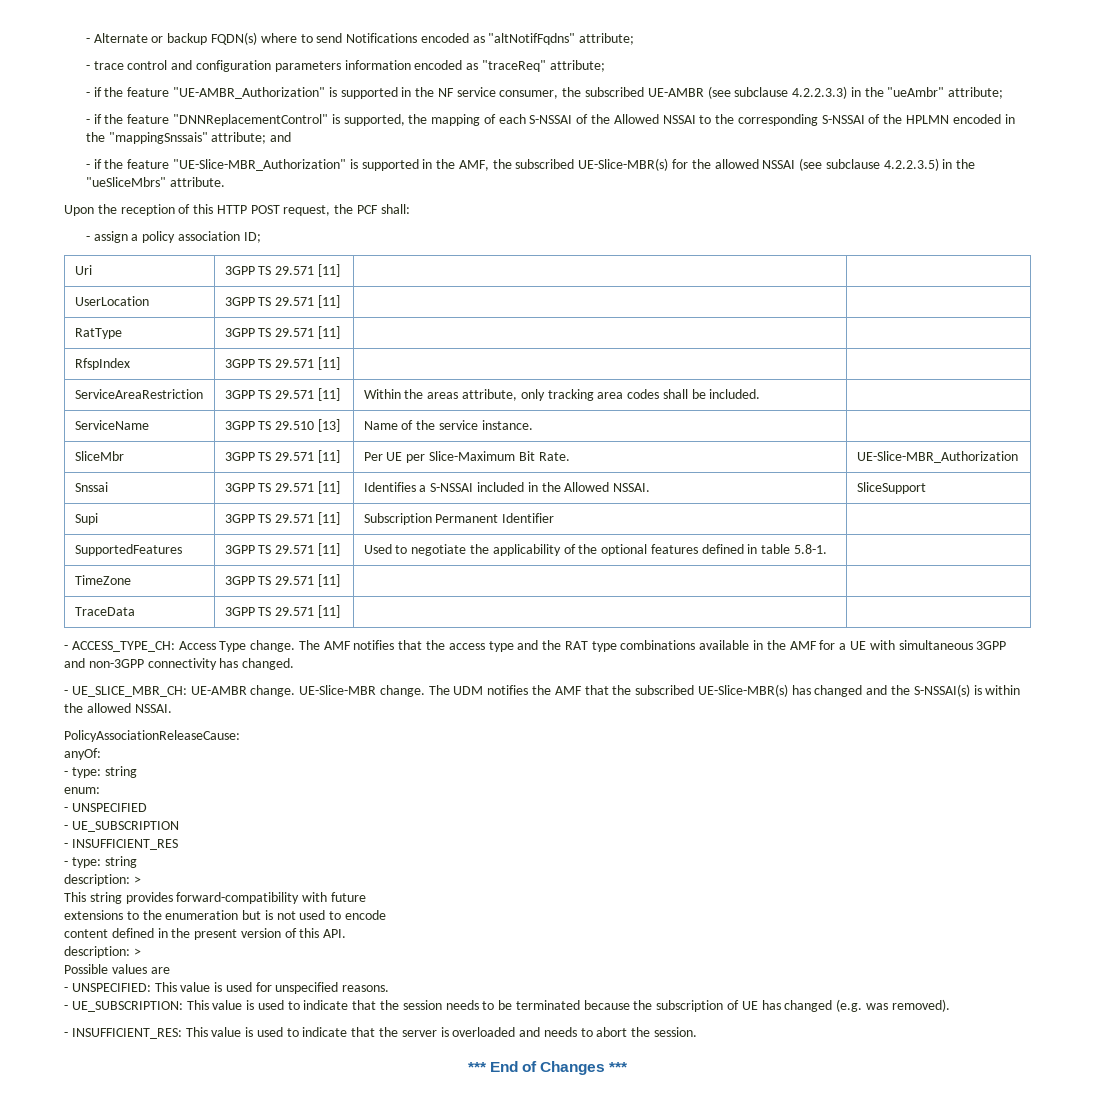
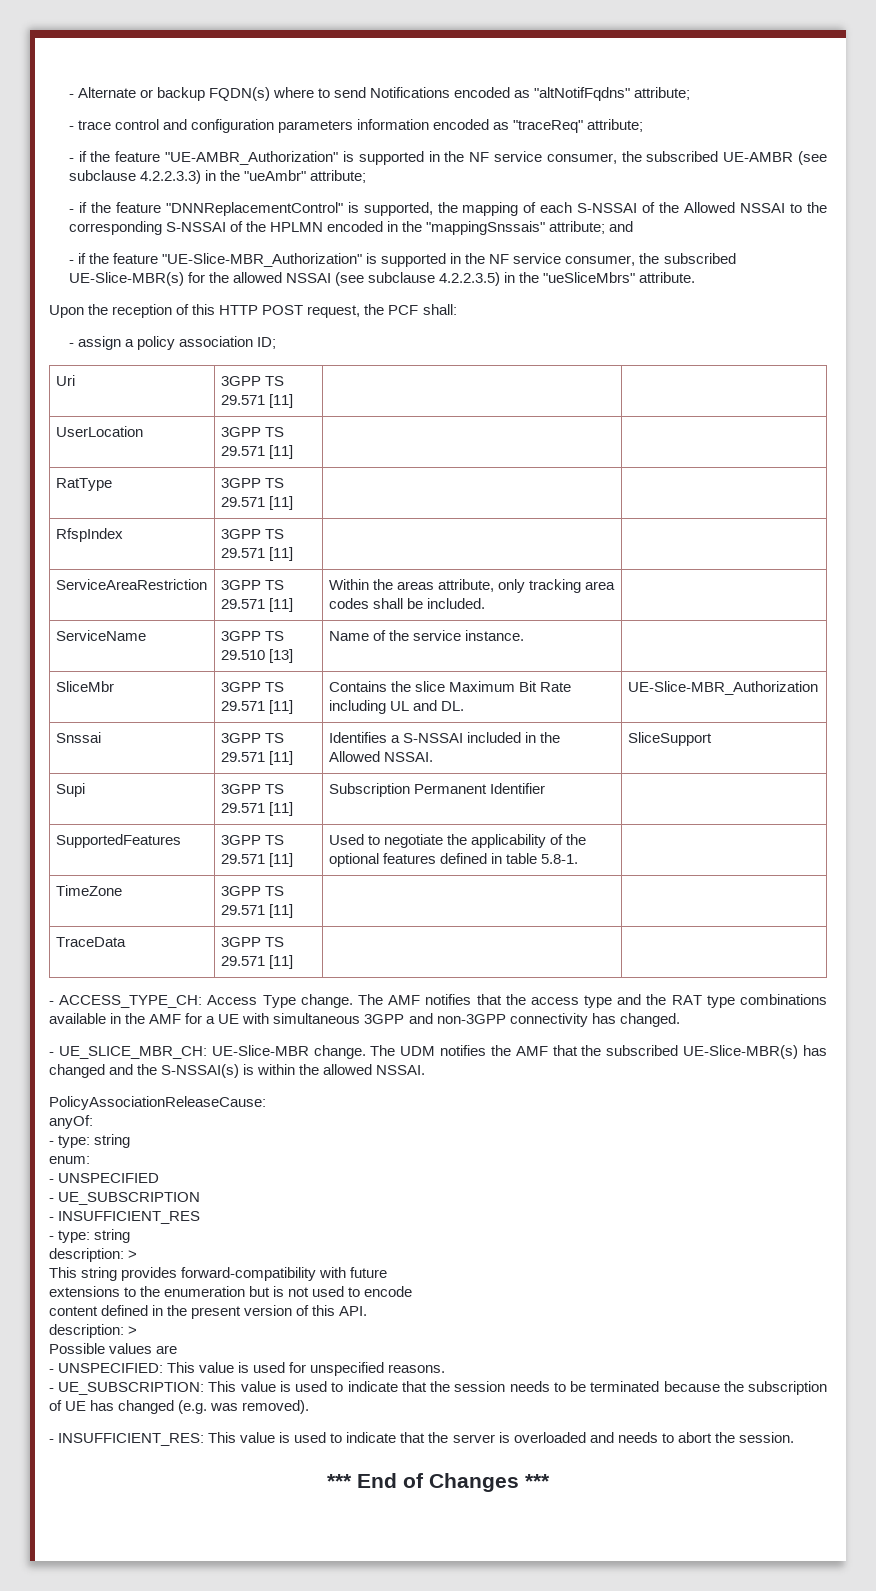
- - if the feature "UE-Slice-MBR_Authorization" is supported in the AMF, the subscribed UE-Slice-MBR(s) for the allowed NSSAI (see subclause 4.2.2.3.5) in the "ueSliceMbrs" attribute.
+ - if the feature "UE-Slice-MBR_Authorization" is supported in the NF service consumer, the subscribed UE-Slice-MBR(s) for the allowed NSSAI (see subclause 4.2.2.3.5) in the "ueSliceMbrs" attribute.
- SliceMbr | 3GPP TS 29.571 [11] | Per UE per Slice-Maximum Bit Rate. | UE-Slice-MBR_Authorization
+ SliceMbr | 3GPP TS 29.571 [11] | Contains the slice Maximum Bit Rate including UL and DL. | UE-Slice-MBR_Authorization
- - UE_SLICE_MBR_CH: UE-AMBR change. UE-Slice-MBR change.
+ - UE_SLICE_MBR_CH: UE-Slice-MBR change.

